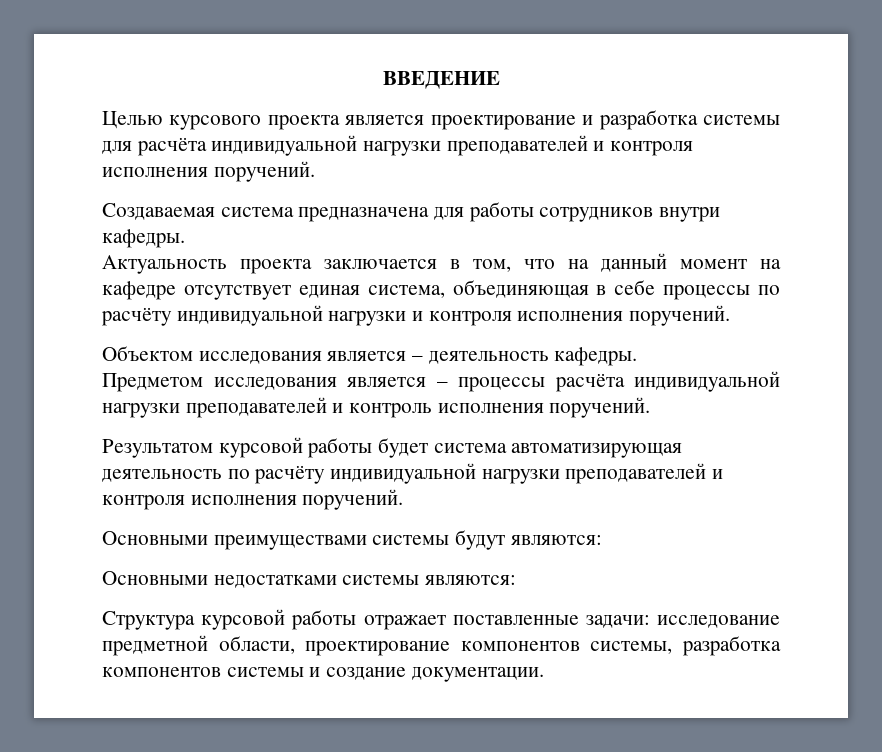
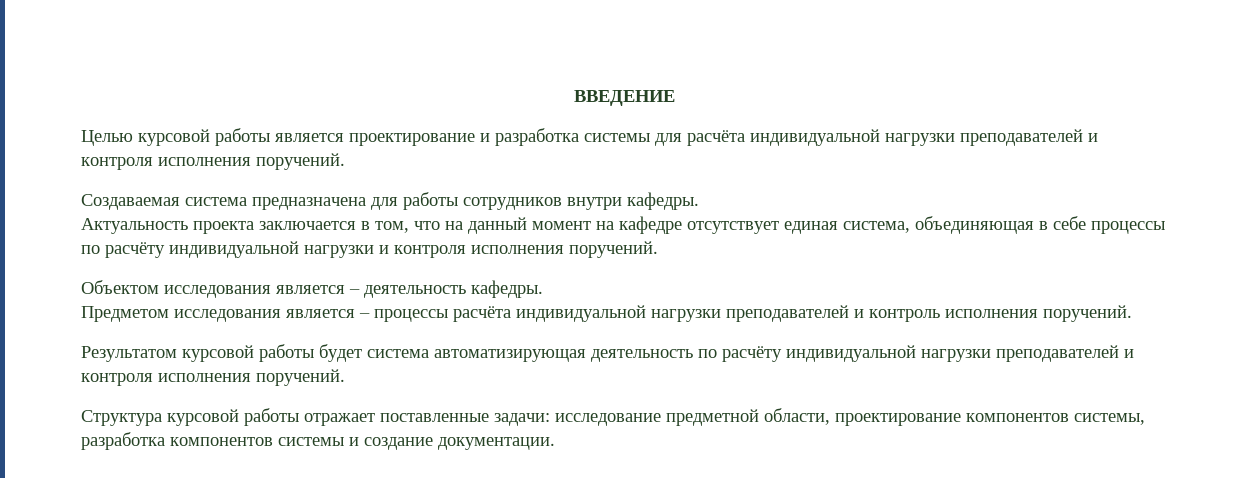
- Целью курсового проекта является проектирование и разработка системы для расчёта индивидуальной нагрузки преподавателей и контроля исполнения поручений.
+ Целью курсовой работы является проектирование и разработка системы для расчёта индивидуальной нагрузки преподавателей и контроля исполнения поручений.
- Основными преимуществами системы будут являются:
- Основными недостатками системы являются:

